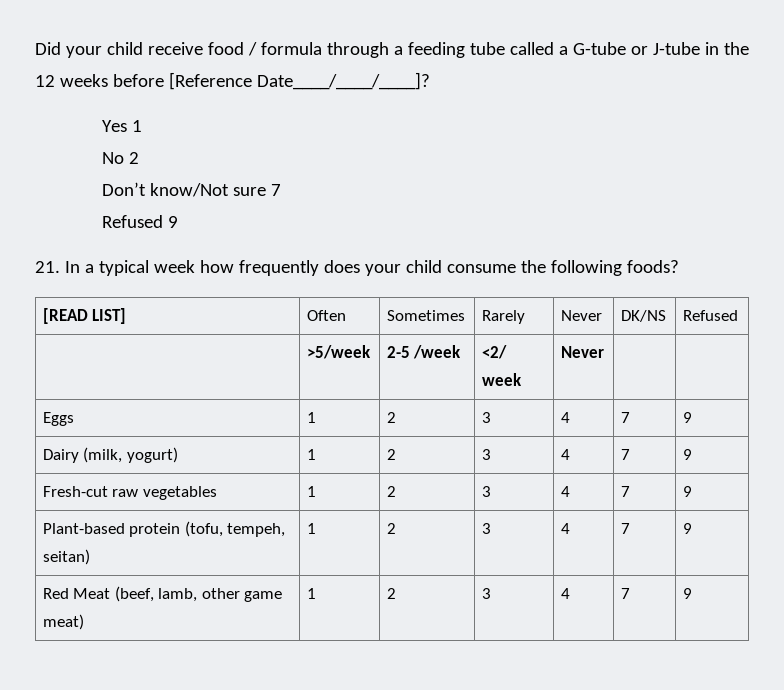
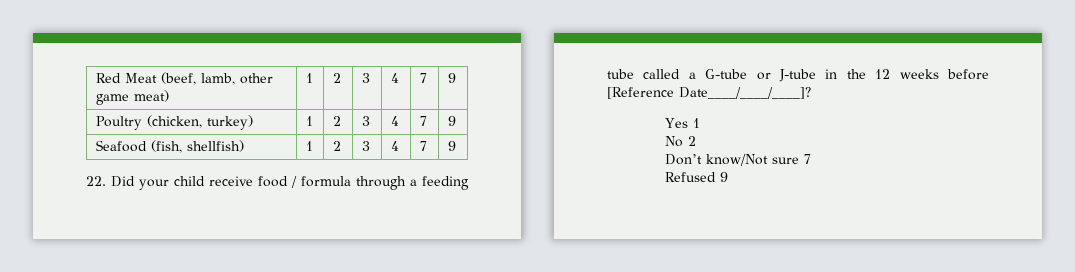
- Did your child receive food / formula through a feeding tube called a G-tube or J-tube in the 12 weeks before [Reference Date____/____/____]?
+ Red Meat (beef, lamb, other game meat) | 1 | 2 | 3 | 4 | 7 | 9
+ Poultry (chicken, turkey) | 1 | 2 | 3 | 4 | 7 | 9
+ Seafood (fish, shellfish) | 1 | 2 | 3 | 4 | 7 | 9
+ 22. Did your child receive food / formula through a feeding tube called a G-tube or J-tube in the 12 weeks before [Reference Date____/____/____]?
- 21. In a typical week how frequently does your child consume the following foods?
- [READ LIST] | Often | Sometimes | Rarely | Never | DK/NS | Refused
- | >5/week | 2-5 /week | <2/ week | Never | |
- Eggs | 1 | 2 | 3 | 4 | 7 | 9
- Dairy (milk, yogurt) | 1 | 2 | 3 | 4 | 7 | 9
- Fresh-cut raw vegetables | 1 | 2 | 3 | 4 | 7 | 9
- Plant-based protein (tofu, tempeh, seitan) | 1 | 2 | 3 | 4 | 7 | 9
- Red Meat (beef, lamb, other game meat) | 1 | 2 | 3 | 4 | 7 | 9

